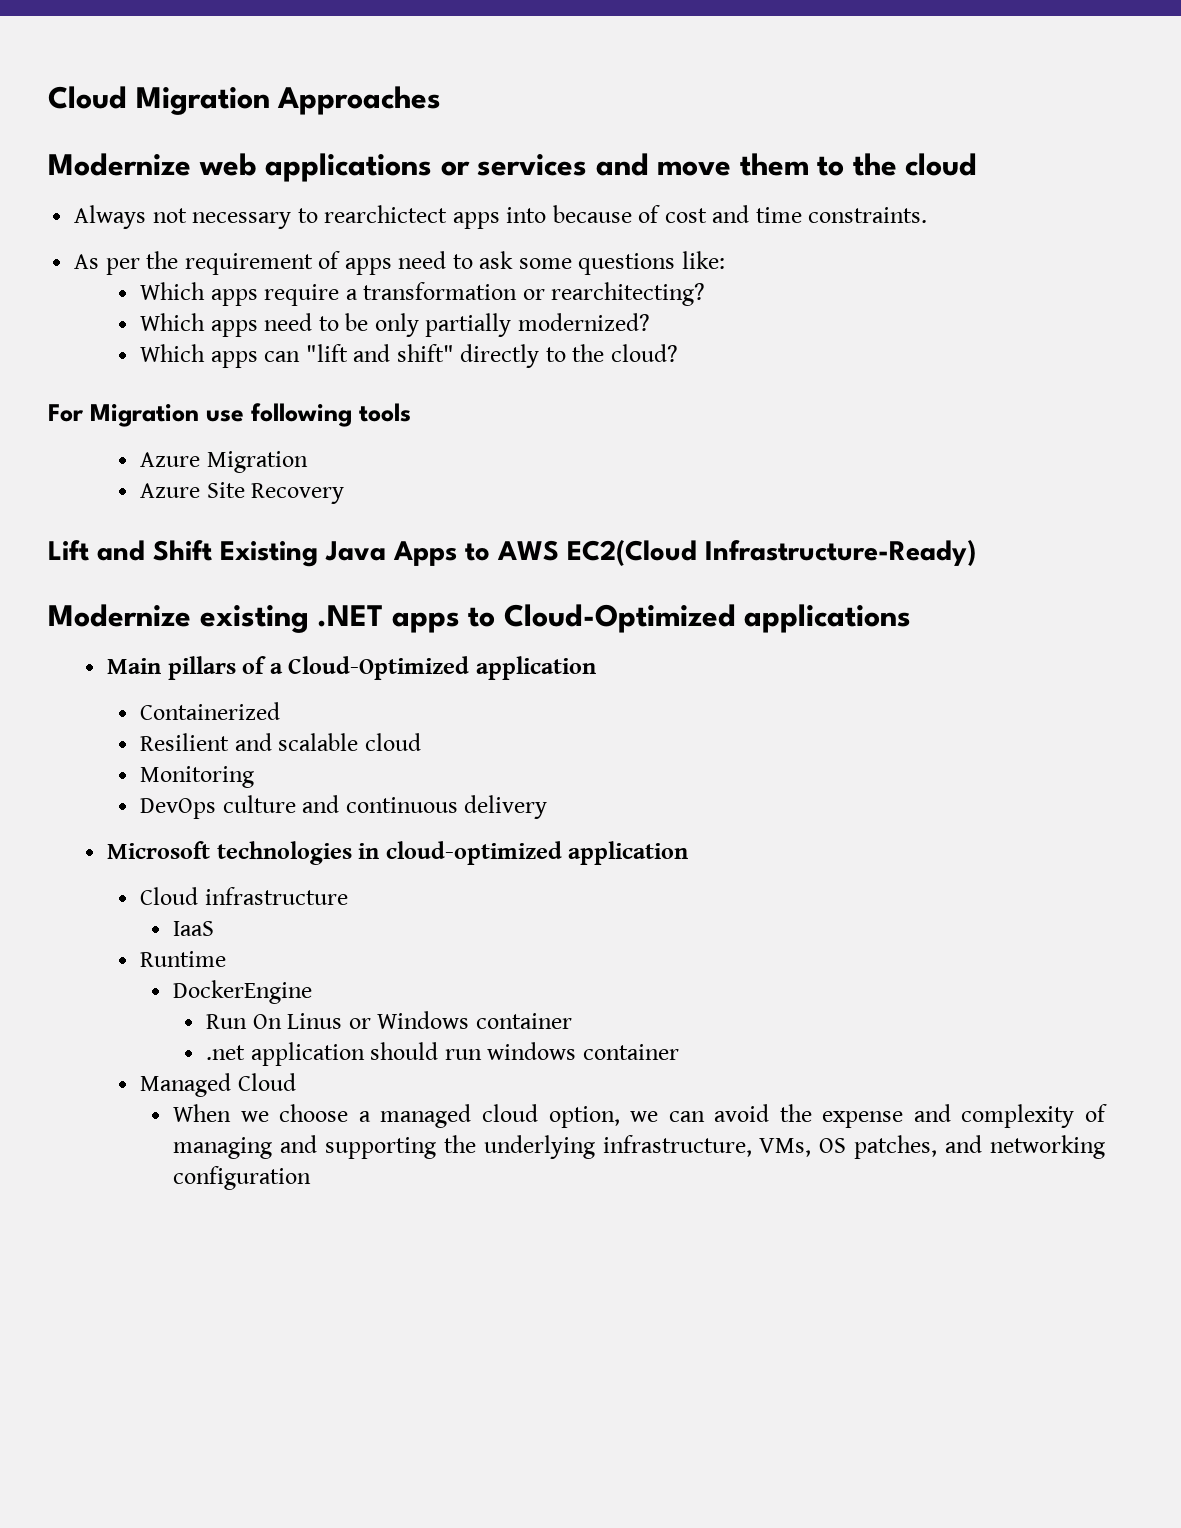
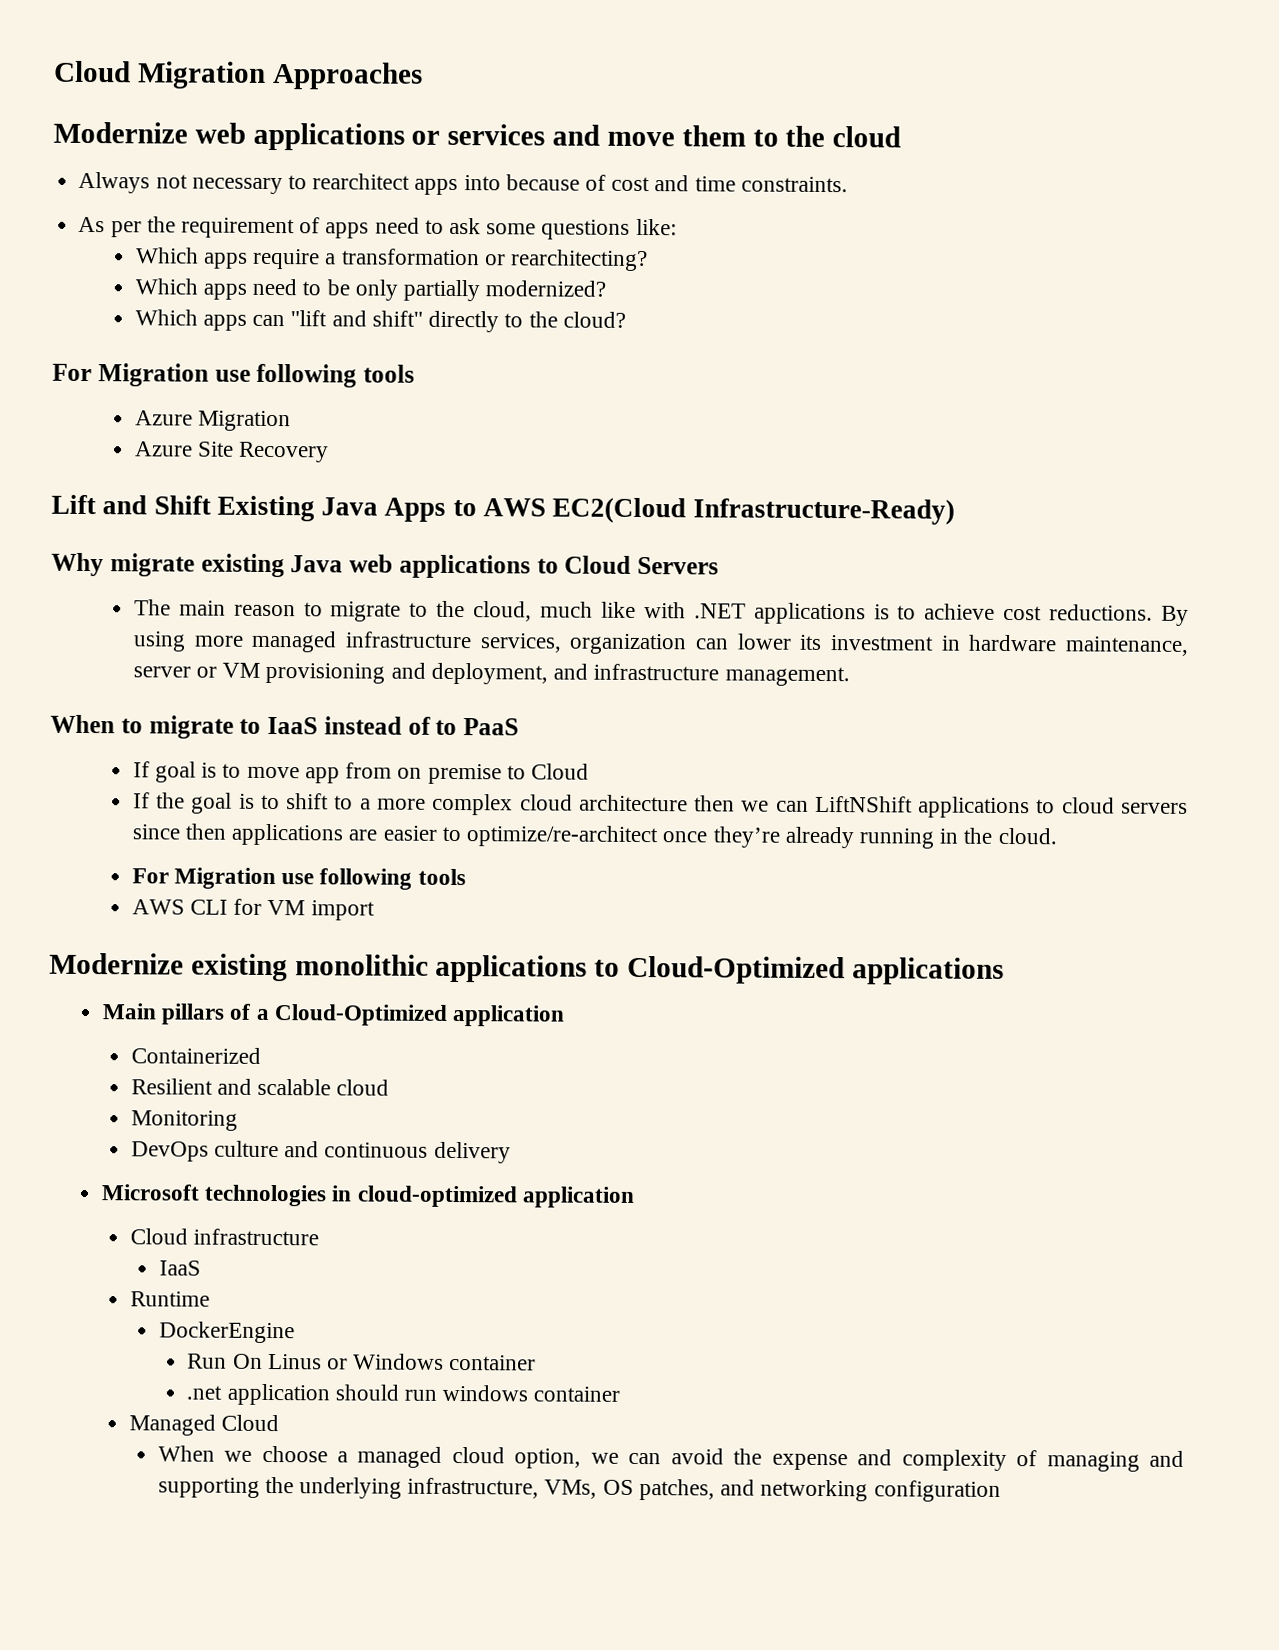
- Always not necessary to rearchictect apps into because of cost and time constraints.
+ Always not necessary to rearchitect apps into because of cost and time constraints.
+ Why migrate existing Java web applications to Cloud Servers
+ The main reason to migrate to the cloud, much like with .NET applications is to achieve cost reductions. By using more managed infrastructure services, organization can lower its investment in hardware maintenance, server or VM provisioning and deployment, and infrastructure management.
+ When to migrate to IaaS instead of to PaaS
+ If goal is to move app from on premise to Cloud
+ If the goal is to shift to a more complex cloud architecture then we can LiftNShift applications to cloud servers since then applications are easier to optimize/re-architect once they’re already running in the cloud.
+ For Migration use following tools
+ AWS CLI for VM import
- Modernize existing .NET apps to Cloud-Optimized applications
+ Modernize existing monolithic applications to Cloud-Optimized applications

